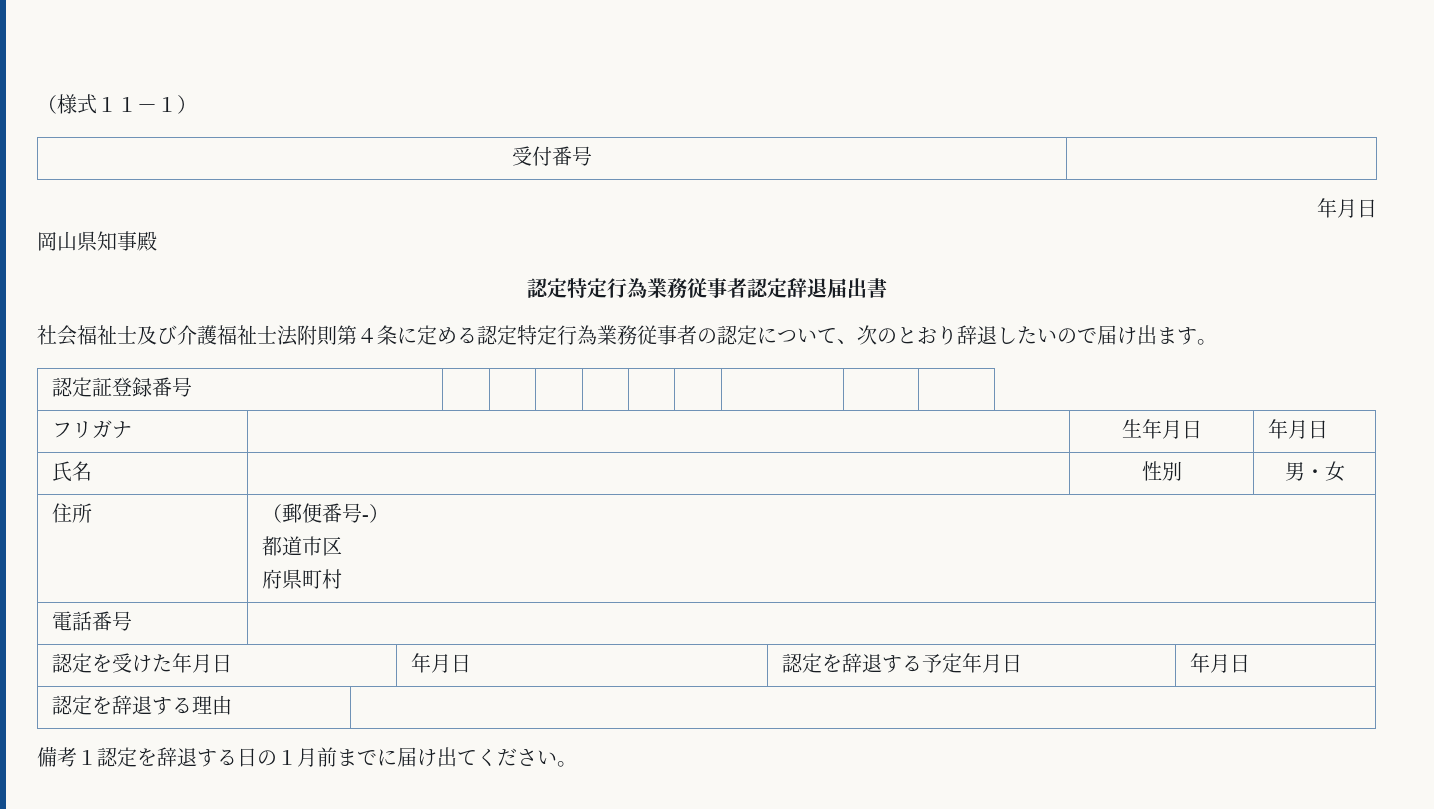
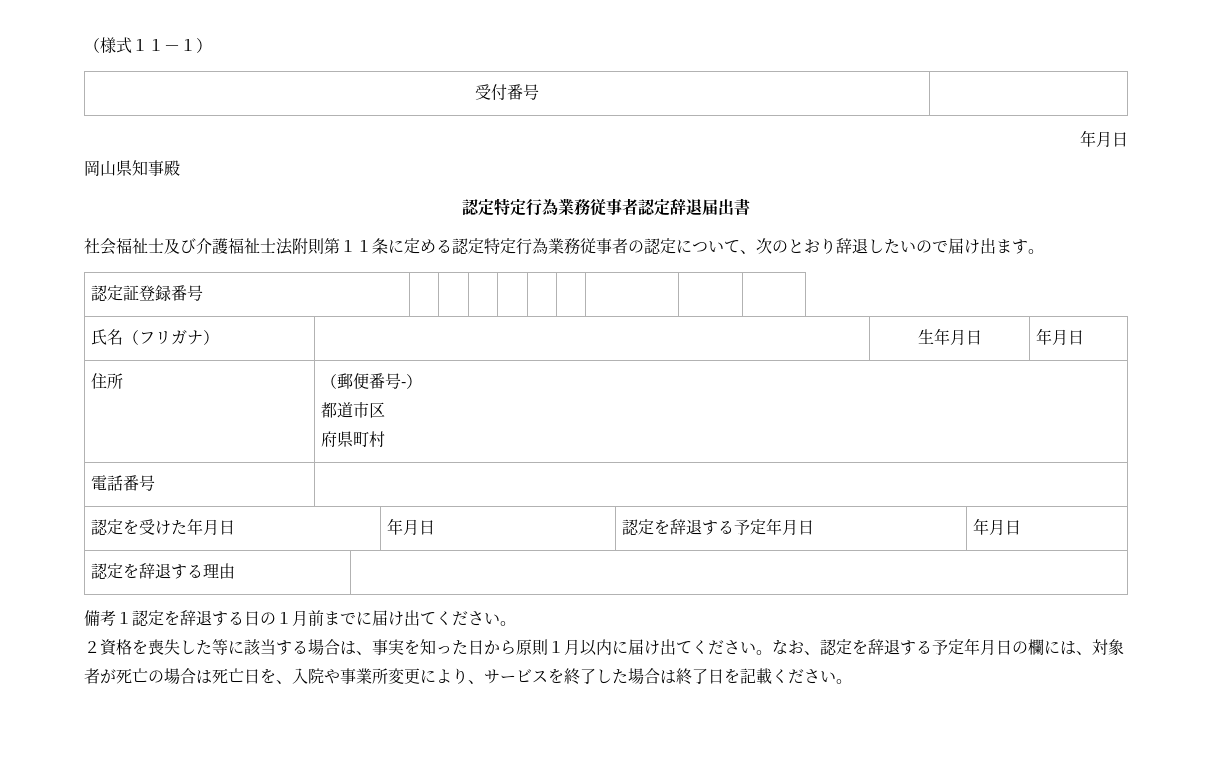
- 社会福祉士及び介護福祉士法附則第４条に定める認定特定行為業務従事者の認定について、次のとおり辞退したいので届け出ます。
+ 社会福祉士及び介護福祉士法附則第１１条に定める認定特定行為業務従事者の認定について、次のとおり辞退したいので届け出ます。
- フリガナ | | 生年月日 | 年月日
+ 氏名（フリガナ） | | 生年月日 | 年月日
- 氏名 | | 性別 | 男・女
+ ２資格を喪失した等に該当する場合は、事実を知った日から原則１月以内に届け出てください。なお、認定を辞退する予定年月日の欄には、対象者が死亡の場合は死亡日を、入院や事業所変更により、サービスを終了した場合は終了日を記載ください。

